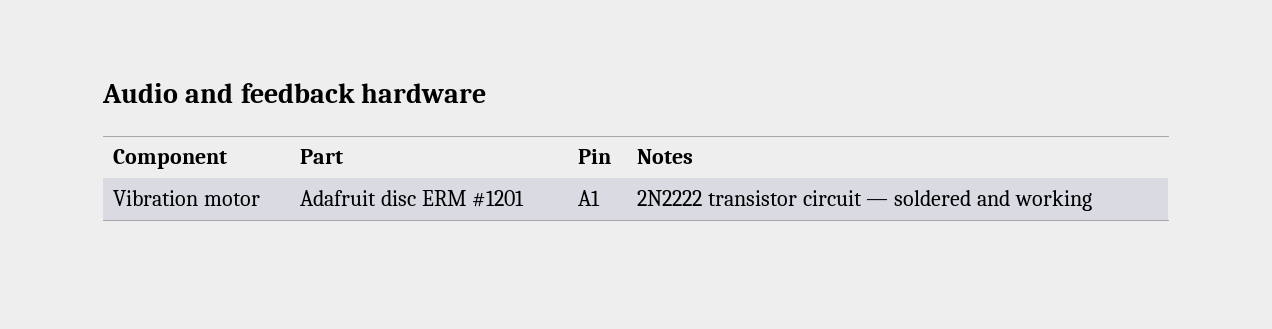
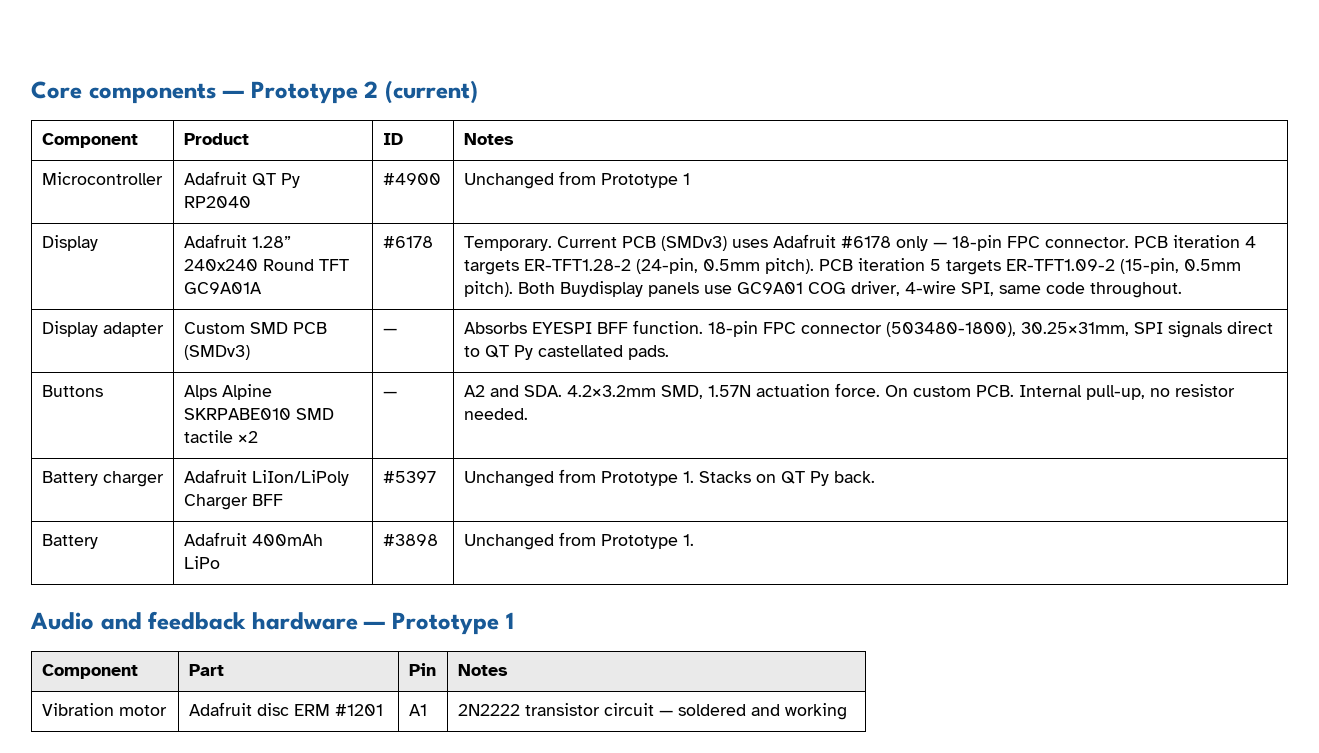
+ Core components — Prototype 2 (current)
+ Component | Product | ID | Notes
+ Microcontroller | Adafruit QT Py RP2040 | #4900 | Unchanged from Prototype 1
+ Display | Adafruit 1.28” 240x240 Round TFT GC9A01A | #6178 | Temporary. Current PCB (SMDv3) uses Adafruit #6178 only — 18-pin FPC connector. PCB iteration 4 targets ER-TFT1.28-2 (24-pin, 0.5mm pitch). PCB iteration 5 targets ER-TFT1.09-2 (15-pin, 0.5mm pitch). Both Buydisplay panels use GC9A01 COG driver, 4-wire SPI, same code throughout.
+ Display adapter | Custom SMD PCB (SMDv3) | — | Absorbs EYESPI BFF function. 18-pin FPC connector (503480-1800), 30.25×31mm, SPI signals direct to QT Py castellated pads.
+ Buttons | Alps Alpine SKRPABE010 SMD tactile ×2 | — | A2 and SDA. 4.2×3.2mm SMD, 1.57N actuation force. On custom PCB. Internal pull-up, no resistor needed.
+ Battery charger | Adafruit LiIon/LiPoly Charger BFF | #5397 | Unchanged from Prototype 1. Stacks on QT Py back.
+ Battery | Adafruit 400mAh LiPo | #3898 | Unchanged from Prototype 1.
- Audio and feedback hardware
+ Audio and feedback hardware — Prototype 1

